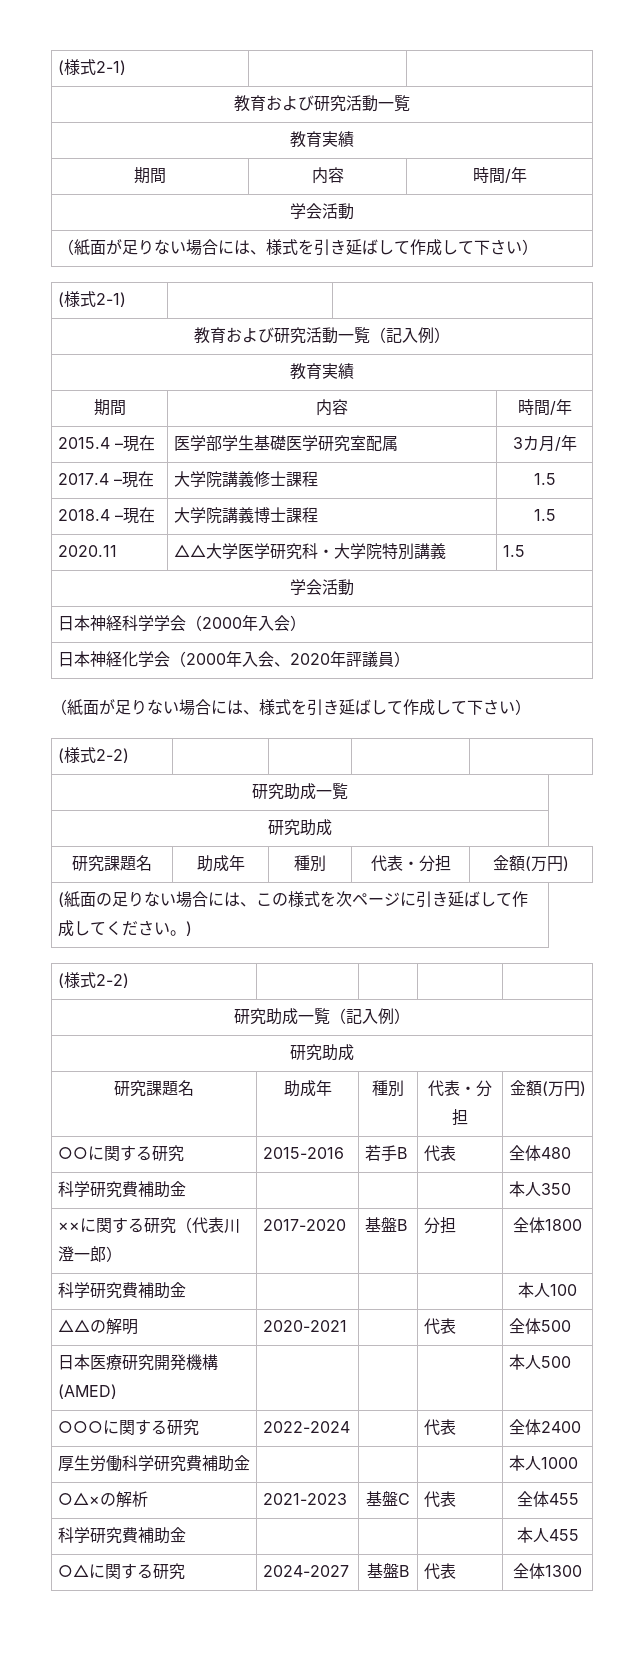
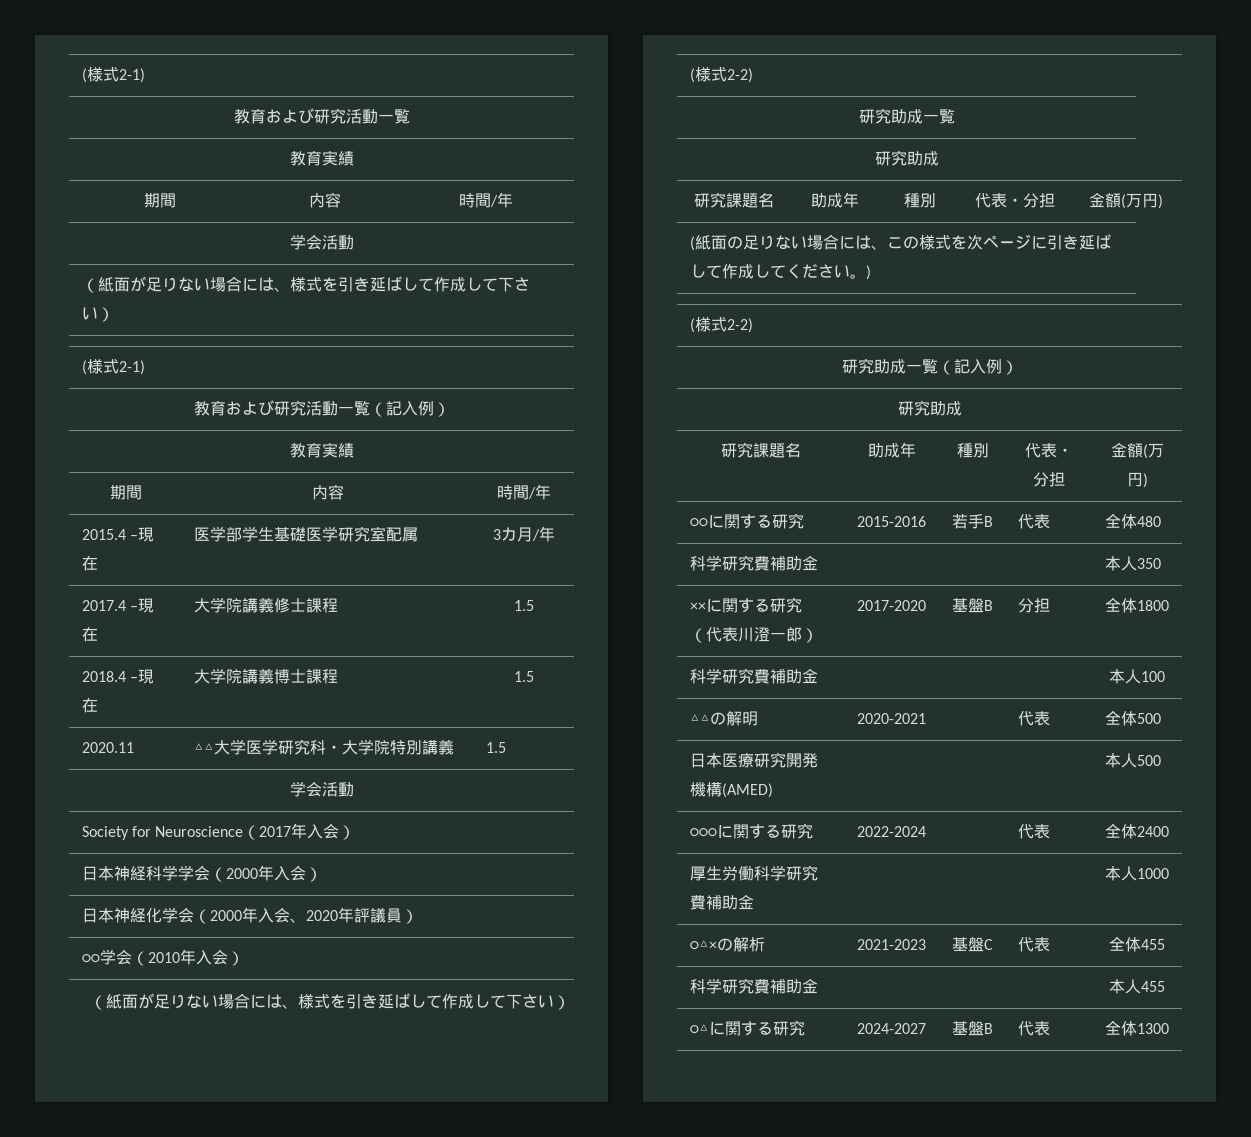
+ Society for Neuroscience（2017年入会）
+ ○○学会（2010年入会）

